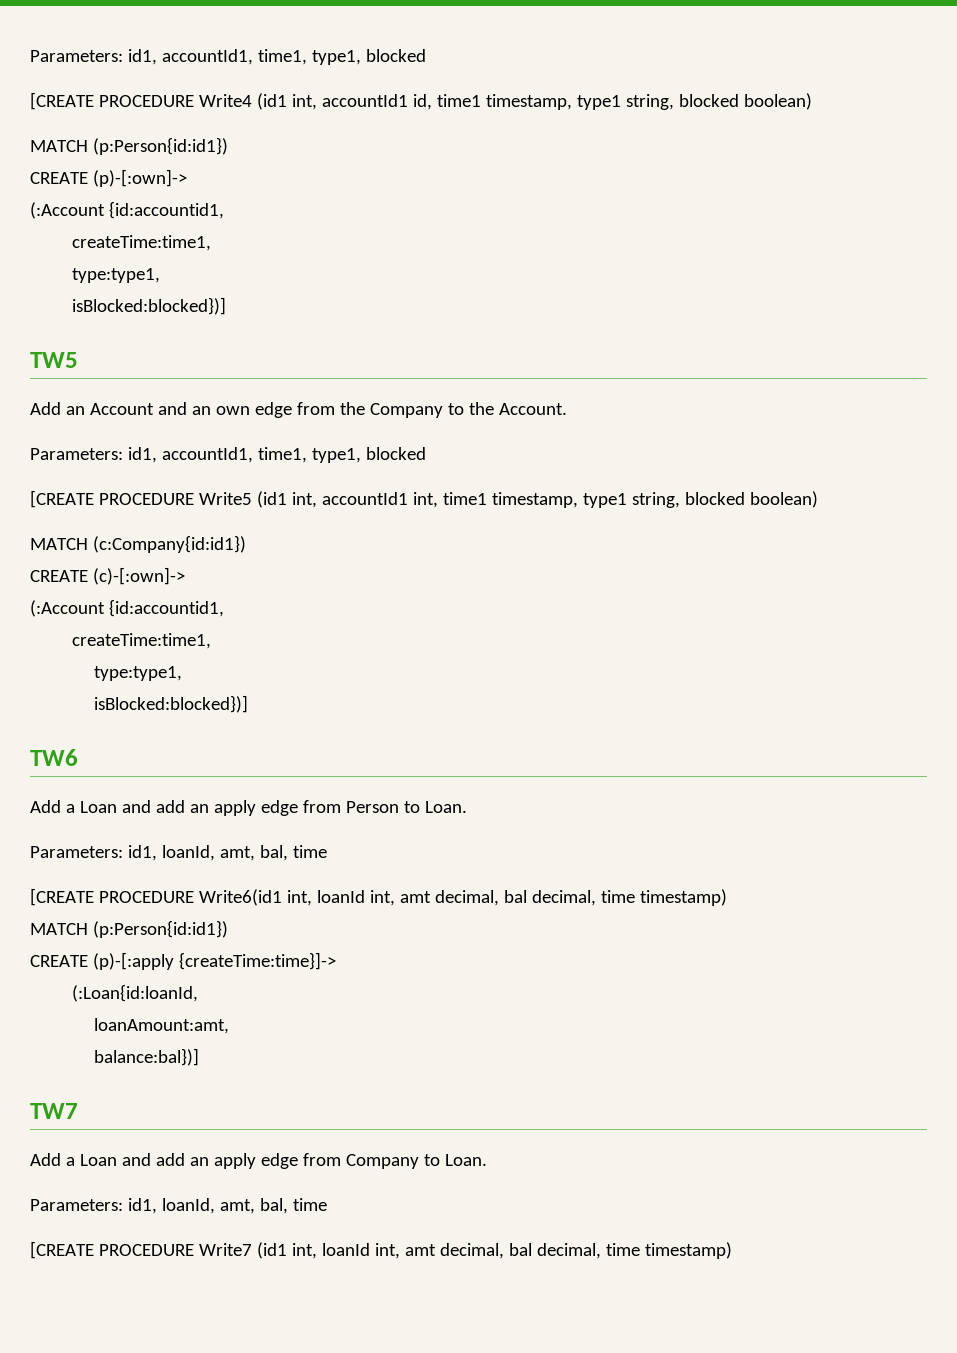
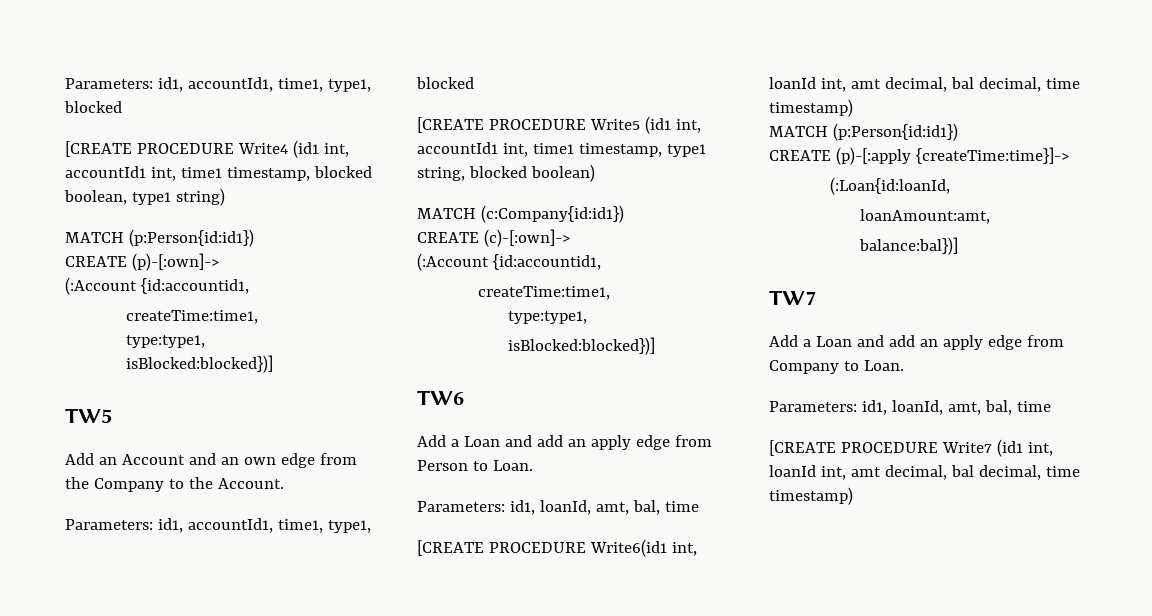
- [CREATE PROCEDURE Write4 (id1 int, accountId1 id, time1 timestamp, type1 string, blocked boolean)
+ [CREATE PROCEDURE Write4 (id1 int, accountId1 int, time1 timestamp, blocked boolean, type1 string)

